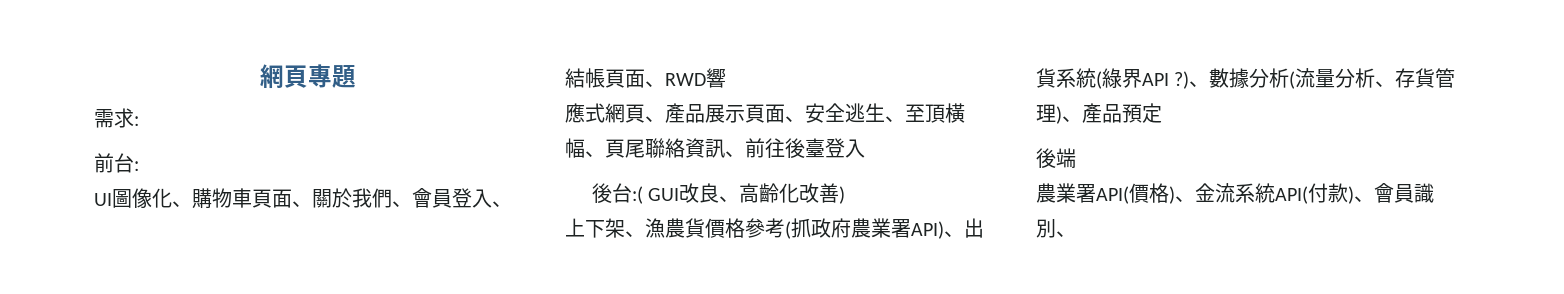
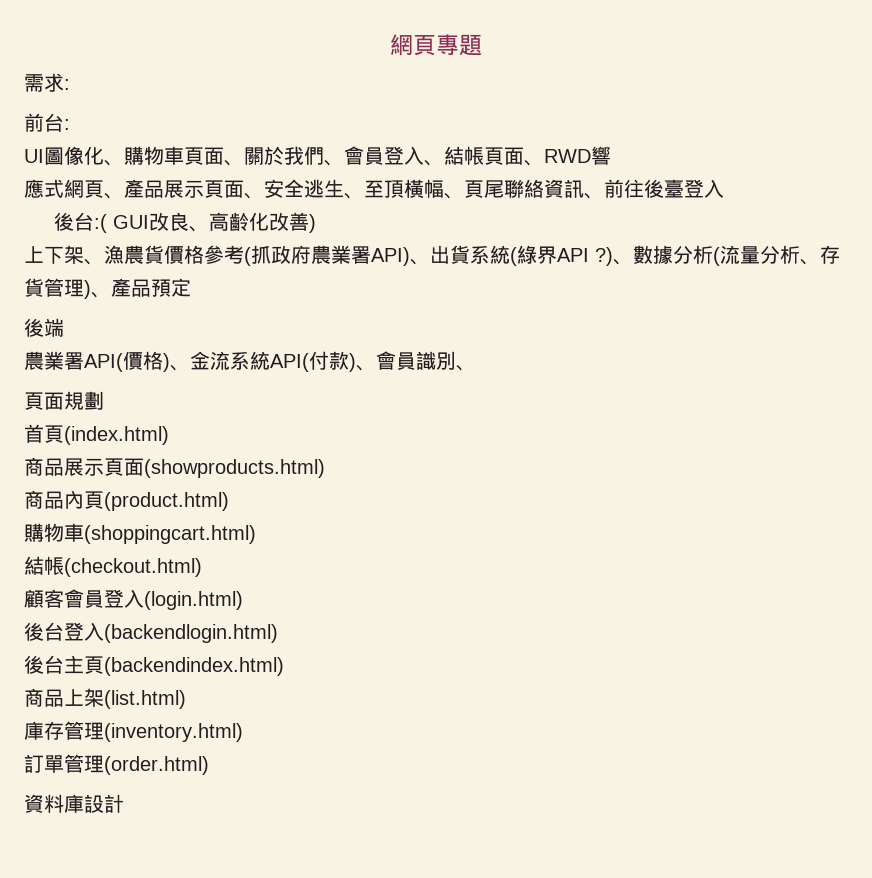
+ 頁面規劃
+ 首頁(index.html)
+ 商品展示頁面(showproducts.html)
+ 商品內頁(product.html)
+ 購物車(shoppingcart.html)
+ 結帳(checkout.html)
+ 顧客會員登入(login.html)
+ 後台登入(backendlogin.html)
+ 後台主頁(backendindex.html)
+ 商品上架(list.html)
+ 庫存管理(inventory.html)
+ 訂單管理(order.html)
+ 資料庫設計

